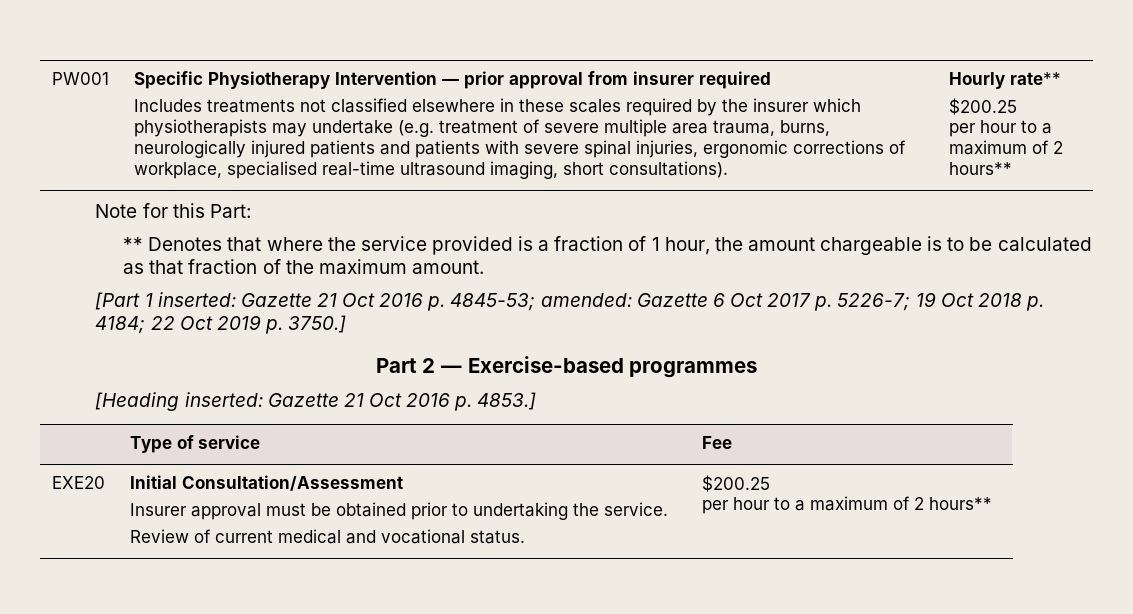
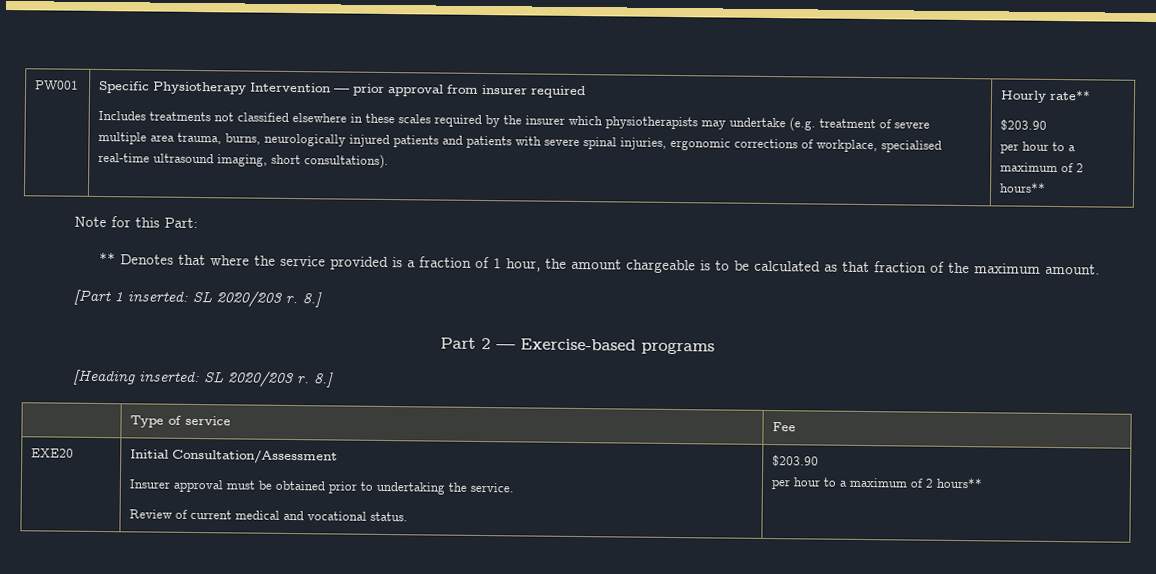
  Hourly rate**
- $200.25
+ $203.90
- [Part 1 inserted: Gazette 21 Oct 2016 p. 4845-53; amended: Gazette 6 Oct 2017 p. 5226-7; 19 Oct 2018 p. 4184; 22 Oct 2019 p. 3750.]
+ [Part 1 inserted: SL 2020/203 r. 8.]
- Part 2 — Exercise-based programmes
+ Part 2 — Exercise-based programs
- [Heading inserted: Gazette 21 Oct 2016 p. 4853.]
+ [Heading inserted: SL 2020/203 r. 8.]
  EXE20 | Initial Consultation/Assessment
  Insurer approval must be obtained prior to undertaking the service.
- Review of current medical and vocational status. | $200.25
+ Review of current medical and vocational status. | $203.90

